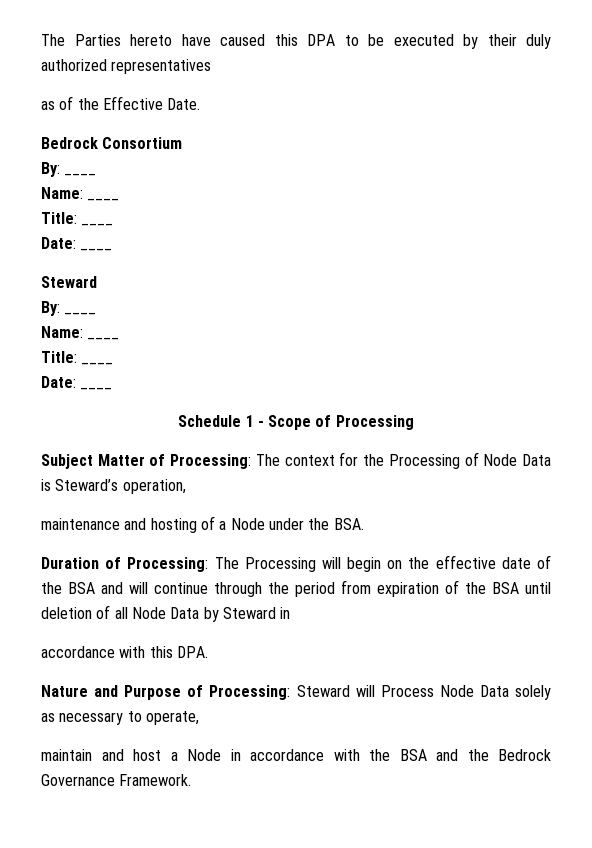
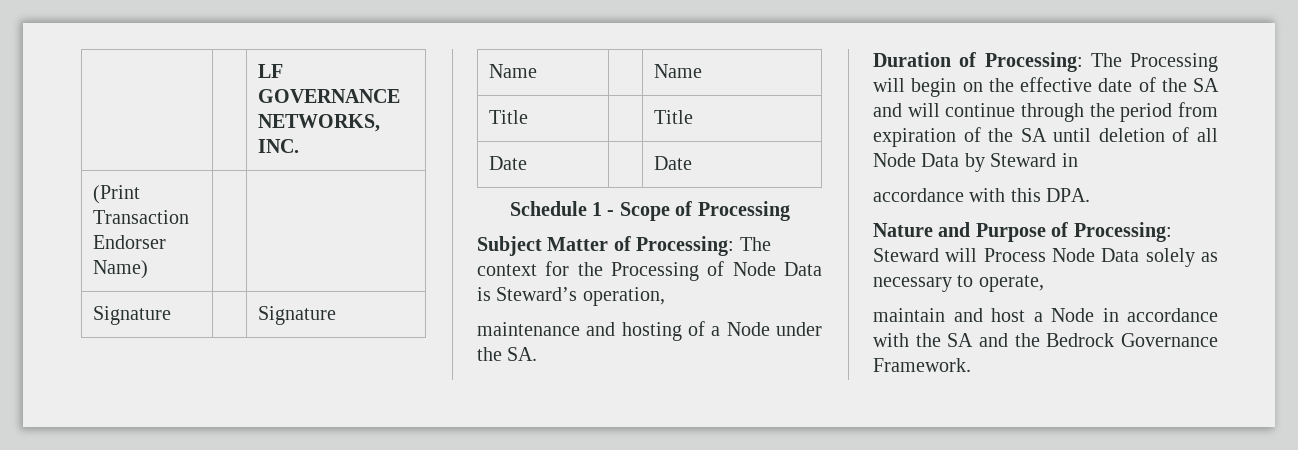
- The Parties hereto have caused this DPA to be executed by their duly authorized representatives
- as of the Effective Date.
- Bedrock Consortium
- By: ____
- Name: ____
- Title: ____
- Date: ____
- Steward
- By: ____
- Name: ____
- Title: ____
- Date: ____
+ | | LF GOVERNANCE NETWORKS, INC.
+ (Print Transaction Endorser Name) | |
+ Signature | | Signature
+ Name | | Name
+ Title | | Title
+ Date | | Date
- maintenance and hosting of a Node under the BSA.
+ maintenance and hosting of a Node under the SA.
- Duration of Processing: The Processing will begin on the effective date of the BSA and will continue through the period from expiration of the BSA until deletion of all Node Data by Steward in
+ Duration of Processing: The Processing will begin on the effective date of the SA and will continue through the period from expiration of the SA until deletion of all Node Data by Steward in
- maintain and host a Node in accordance with the BSA and the Bedrock Governance Framework.
+ maintain and host a Node in accordance with the SA and the Bedrock Governance Framework.

